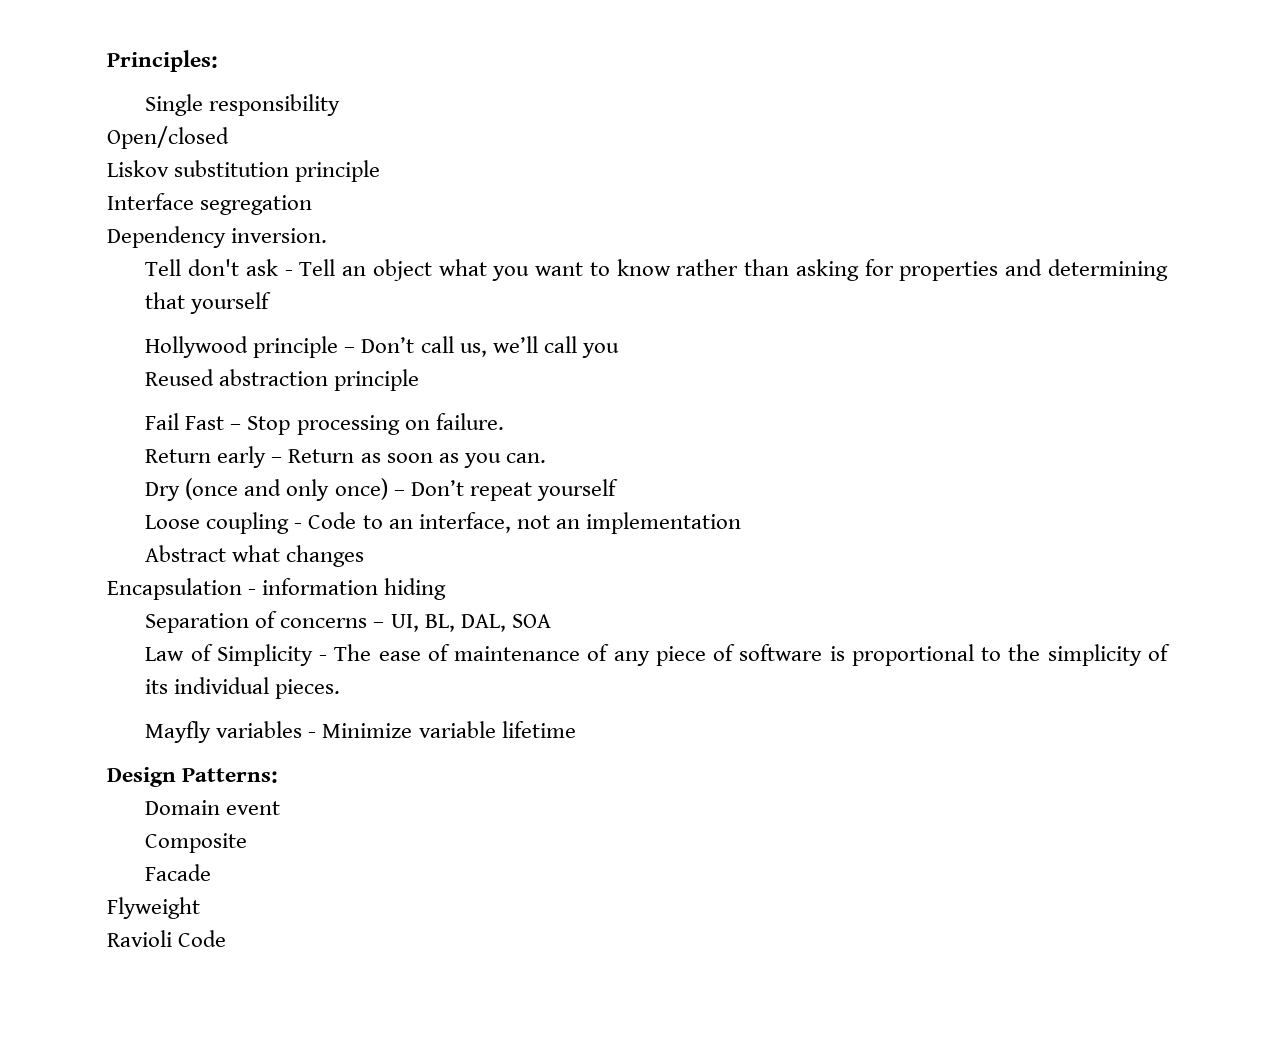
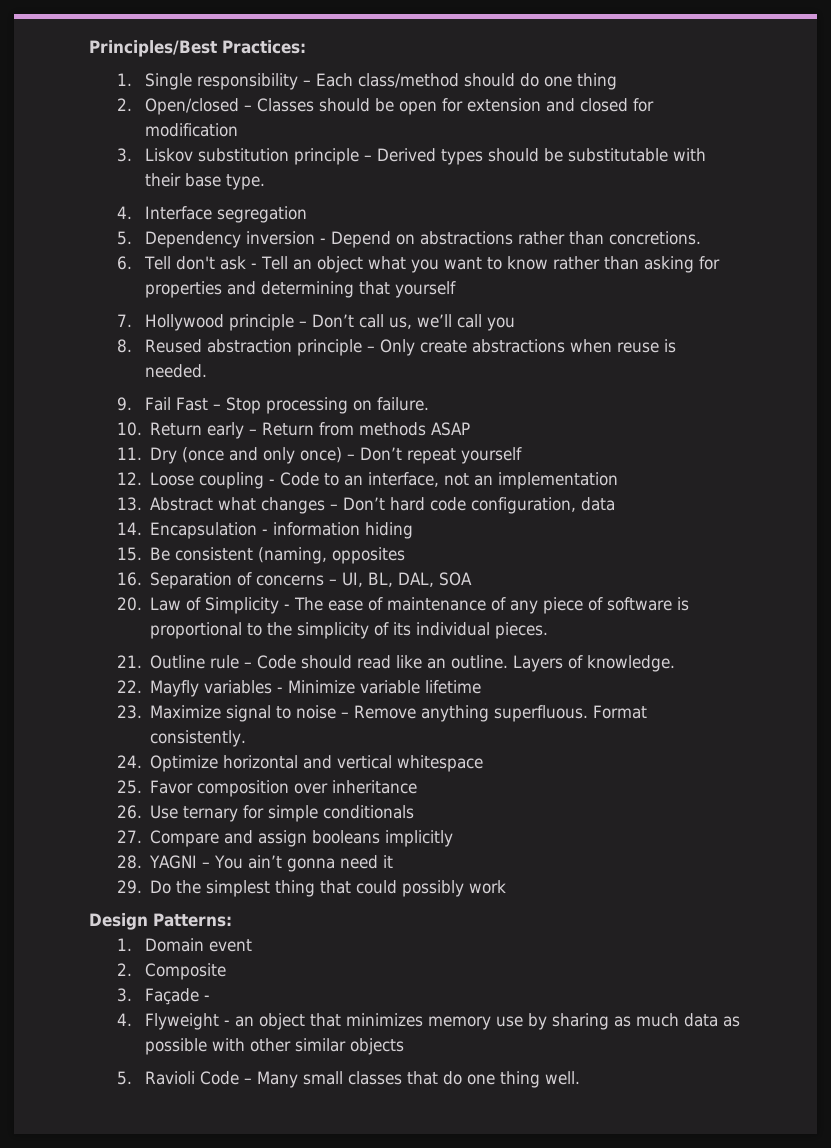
- Principles:
- Single responsibility
- Open/closed
- Liskov substitution principle
- Interface segregation
- Dependency inversion.
- Tell don't ask - Tell an object what you want to know rather than asking for properties and determining that yourself
+ Principles/Best Practices:
+ 1. Single responsibility – Each class/method should do one thing
+ 2. Open/closed – Classes should be open for extension and closed for modification
+ 3. Liskov substitution principle – Derived types should be substitutable with their base type.
+ 4. Interface segregation
+ 5. Dependency inversion - Depend on abstractions rather than concretions.
+ 6. Tell don't ask - Tell an object what you want to know rather than asking for properties and determining that yourself
- Hollywood principle – Don’t call us, we’ll call you
+ 7. Hollywood principle – Don’t call us, we’ll call you
- Reused abstraction principle
- Fail Fast – Stop processing on failure.
+ 8. Reused abstraction principle – Only create abstractions when reuse is needed.
+ 9. Fail Fast – Stop processing on failure.
- Return early – Return as soon as you can.
- Dry (once and only once) – Don’t repeat yourself
+ 10. Return early – Return from methods ASAP
+ 11. Dry (once and only once) – Don’t repeat yourself
- Loose coupling - Code to an interface, not an implementation
+ 12. Loose coupling - Code to an interface, not an implementation
- Abstract what changes
- Encapsulation - information hiding
- Separation of concerns – UI, BL, DAL, SOA
+ 13. Abstract what changes – Don’t hard code configuration, data
+ 14. Encapsulation - information hiding
+ 15. Be consistent (naming, opposites
+ 16. Separation of concerns – UI, BL, DAL, SOA
- Law of Simplicity - The ease of maintenance of any piece of software is proportional to the simplicity of its individual pieces.
+ 20. Law of Simplicity - The ease of maintenance of any piece of software is proportional to the simplicity of its individual pieces.
- Mayfly variables - Minimize variable lifetime
+ 21. Outline rule – Code should read like an outline. Layers of knowledge.
+ 22. Mayfly variables - Minimize variable lifetime
+ 23. Maximize signal to noise – Remove anything superfluous. Format consistently.
+ 24. Optimize horizontal and vertical whitespace
+ 25. Favor composition over inheritance
+ 26. Use ternary for simple conditionals
+ 27. Compare and assign booleans implicitly
+ 28. YAGNI – You ain’t gonna need it
+ 29. Do the simplest thing that could possibly work
- Domain event
+ 1. Domain event
- Composite
+ 2. Composite
- Facade
- Flyweight
- Ravioli Code
+ 3. Façade -
+ 4. Flyweight - an object that minimizes memory use by sharing as much data as possible with other similar objects
+ 5. Ravioli Code – Many small classes that do one thing well.

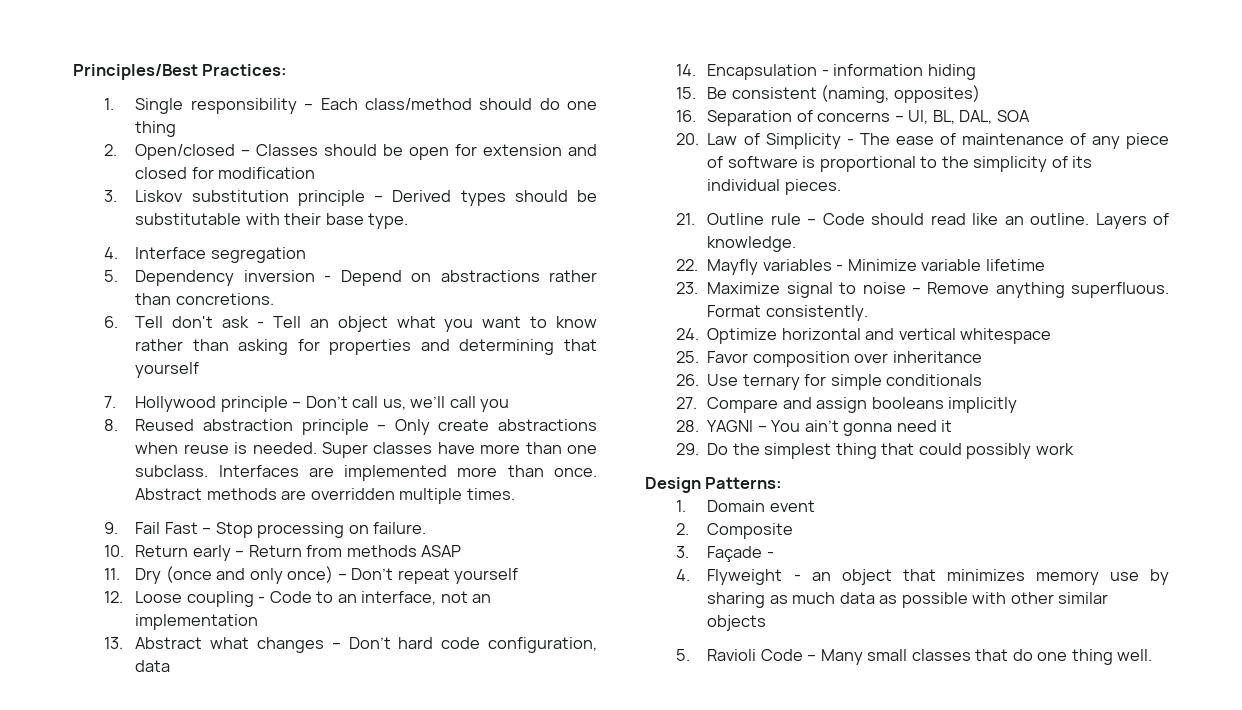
+ Super classes have more than one subclass. Interfaces are implemented more than once. Abstract methods are overridden multiple times.
- 15. Be consistent (naming, opposites
+ 15. Be consistent (naming, opposites)

